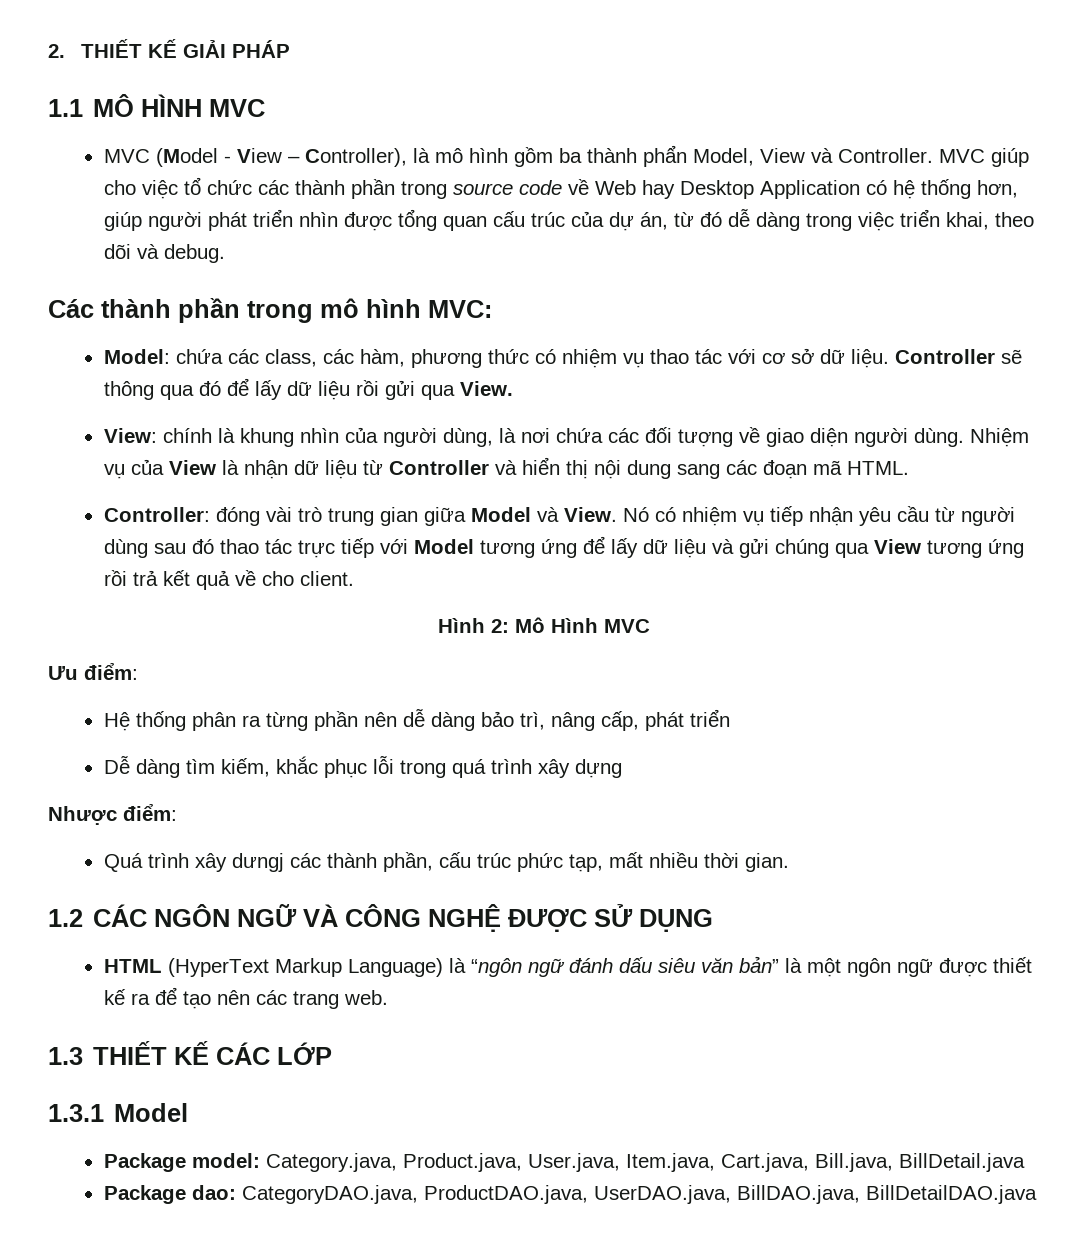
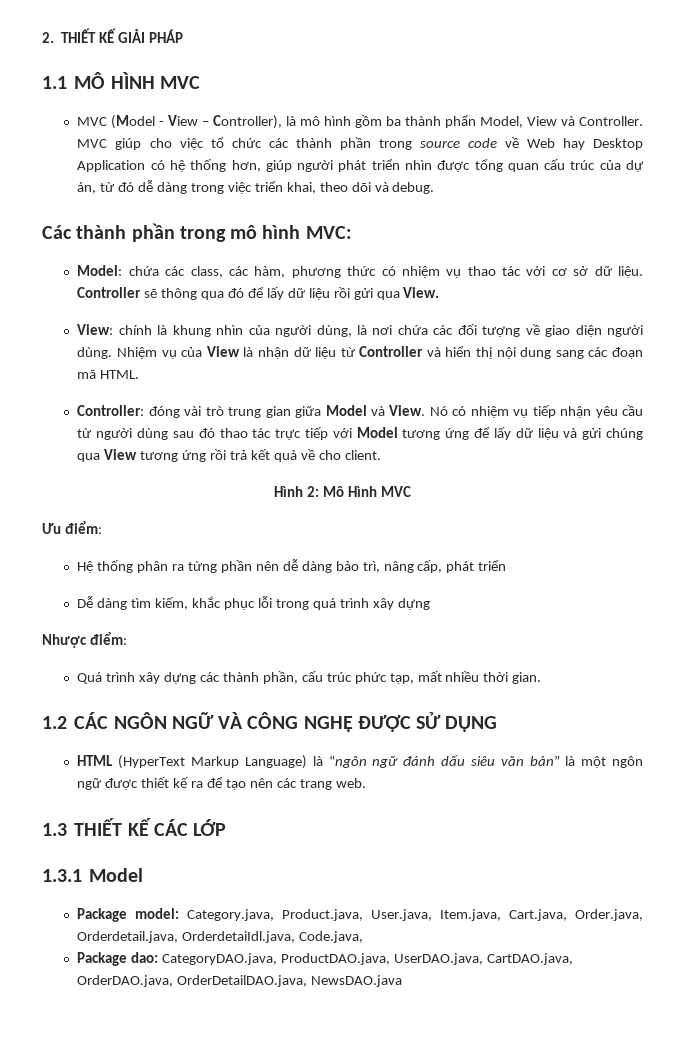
- Quá trình xây dưngj các thành phần, cấu trúc phức tạp, mất nhiều thời gian.
+ Quá trình xây dựng các thành phần, cấu trúc phức tạp, mất nhiều thời gian.
- Package model: Category.java, Product.java, User.java, Item.java, Cart.java, Bill.java, BillDetail.java
+ Package model: Category.java, Product.java, User.java, Item.java, Cart.java, Order.java, Orderdetail.java, OrderdetaiIdl.java, Code.java,
- Package dao: CategoryDAO.java, ProductDAO.java, UserDAO.java, BillDAO.java, BillDetailDAO.java
+ Package dao: CategoryDAO.java, ProductDAO.java, UserDAO.java, CartDAO.java, OrderDAO.java, OrderDetailDAO.java, NewsDAO.java

